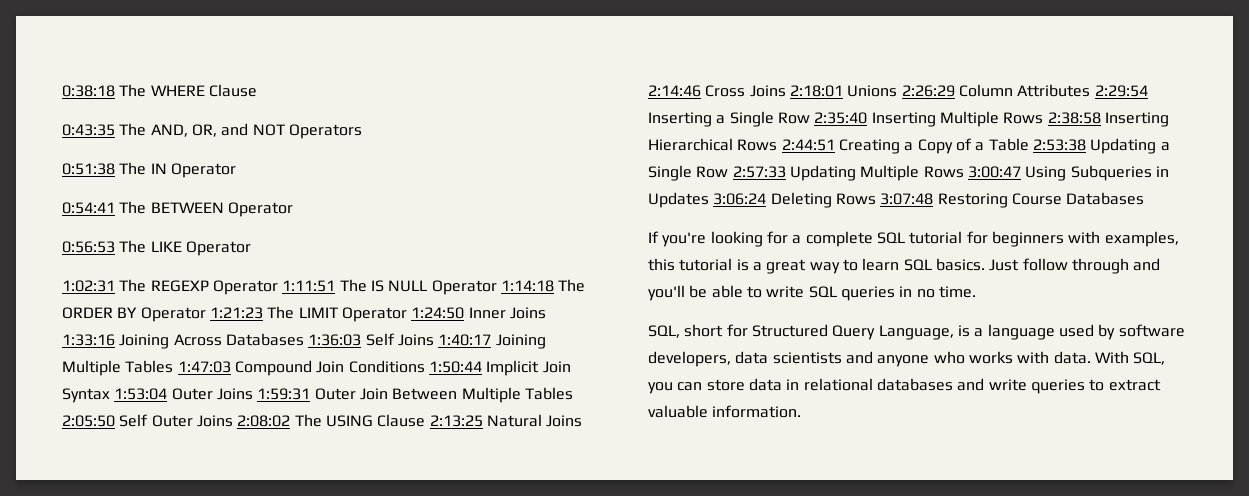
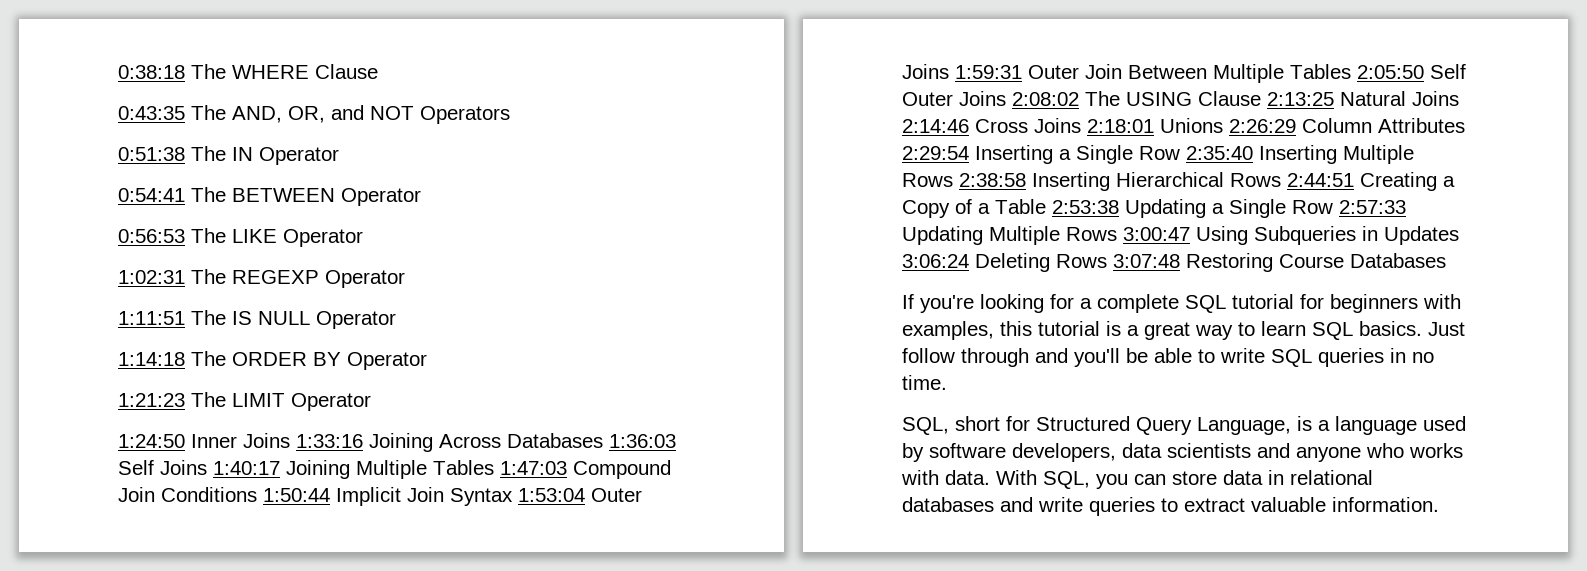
- 1:02:31 The REGEXP Operator 1:11:51 The IS NULL Operator 1:14:18 The ORDER BY Operator 1:21:23 The LIMIT Operator 1:24:50 Inner Joins 1:33:16 Joining Across Databases 1:36:03 Self Joins 1:40:17 Joining Multiple Tables 1:47:03 Compound Join Conditions 1:50:44 Implicit Join Syntax 1:53:04 Outer Joins 1:59:31 Outer Join Between Multiple Tables 2:05:50 Self Outer Joins 2:08:02 The USING Clause 2:13:25 Natural Joins 2:14:46 Cross Joins 2:18:01 Unions 2:26:29 Column Attributes 2:29:54 Inserting a Single Row 2:35:40 Inserting Multiple Rows 2:38:58 Inserting Hierarchical Rows 2:44:51 Creating a Copy of a Table 2:53:38 Updating a Single Row 2:57:33 Updating Multiple Rows 3:00:47 Using Subqueries in Updates 3:06:24 Deleting Rows 3:07:48 Restoring Course Databases
+ 1:02:31 The REGEXP Operator
+ 1:11:51 The IS NULL Operator
+ 1:14:18 The ORDER BY Operator
+ 1:21:23 The LIMIT Operator
+ 1:24:50 Inner Joins 1:33:16 Joining Across Databases 1:36:03 Self Joins 1:40:17 Joining Multiple Tables 1:47:03 Compound Join Conditions 1:50:44 Implicit Join Syntax 1:53:04 Outer Joins 1:59:31 Outer Join Between Multiple Tables 2:05:50 Self Outer Joins 2:08:02 The USING Clause 2:13:25 Natural Joins 2:14:46 Cross Joins 2:18:01 Unions 2:26:29 Column Attributes 2:29:54 Inserting a Single Row 2:35:40 Inserting Multiple Rows 2:38:58 Inserting Hierarchical Rows 2:44:51 Creating a Copy of a Table 2:53:38 Updating a Single Row 2:57:33 Updating Multiple Rows 3:00:47 Using Subqueries in Updates 3:06:24 Deleting Rows 3:07:48 Restoring Course Databases

